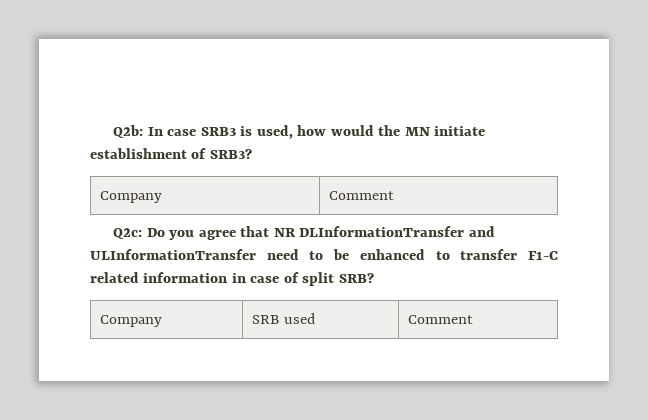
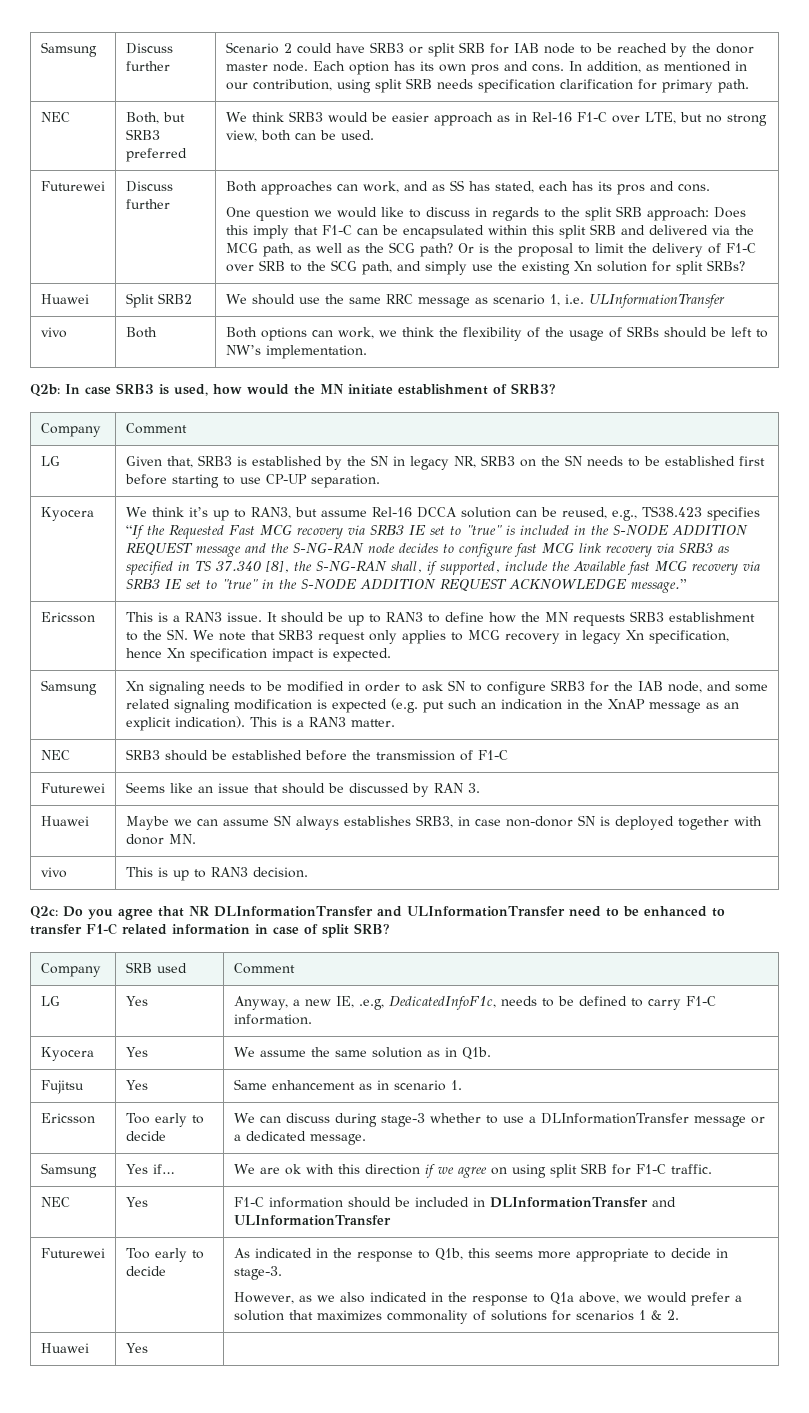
+ Samsung | Discuss further | Scenario 2 could have SRB3 or split SRB for IAB node to be reached by the donor master node. Each option has its own pros and cons. In addition, as mentioned in our contribution, using split SRB needs specification clarification for primary path.
+ NEC | Both, but SRB3 preferred | We think SRB3 would be easier approach as in Rel-16 F1-C over LTE, but no strong view, both can be used.
+ Futurewei | Discuss further | Both approaches can work, and as SS has stated, each has its pros and cons.
+ One question we would like to discuss in regards to the split SRB approach: Does this imply that F1-C can be encapsulated within this split SRB and delivered via the MCG path, as well as the SCG path? Or is the proposal to limit the delivery of F1-C over SRB to the SCG path, and simply use the existing Xn solution for split SRBs?
+ Huawei | Split SRB2 | We should use the same RRC message as scenario 1, i.e. ULInformationTransfer
+ vivo | Both | Both options can work, we think the flexibility of the usage of SRBs should be left to NW’s implementation.
+ LG | Given that, SRB3 is established by the SN in legacy NR, SRB3 on the SN needs to be established first before starting to use CP-UP separation.
+ Kyocera | We think it’s up to RAN3, but assume Rel-16 DCCA solution can be reused, e.g., TS38.423 specifies “If the Requested Fast MCG recovery via SRB3 IE set to "true" is included in the S-NODE ADDITION REQUEST message and the S-NG-RAN node decides to configure fast MCG link recovery via SRB3 as specified in TS 37.340 [8], the S-NG-RAN shall, if supported, include the Available fast MCG recovery via SRB3 IE set to "true" in the S-NODE ADDITION REQUEST ACKNOWLEDGE message.”
+ Ericsson | This is a RAN3 issue. It should be up to RAN3 to define how the MN requests SRB3 establishment to the SN. We note that SRB3 request only applies to MCG recovery in legacy Xn specification, hence Xn specification impact is expected.
+ Samsung | Xn signaling needs to be modified in order to ask SN to configure SRB3 for the IAB node, and some related signaling modification is expected (e.g. put such an indication in the XnAP message as an explicit indication). This is a RAN3 matter.
+ NEC | SRB3 should be established before the transmission of F1-C
+ Futurewei | Seems like an issue that should be discussed by RAN 3.
+ Huawei | Maybe we can assume SN always establishes SRB3, in case non-donor SN is deployed together with donor MN.
+ vivo | This is up to RAN3 decision.
+ LG | Yes | Anyway, a new IE, .e.g, DedicatedInfoF1c, needs to be defined to carry F1-C information.
+ Kyocera | Yes | We assume the same solution as in Q1b.
+ Fujitsu | Yes | Same enhancement as in scenario 1.
+ Ericsson | Too early to decide | We can discuss during stage-3 whether to use a DLInformationTransfer message or a dedicated message.
+ Samsung | Yes if… | We are ok with this direction if we agree on using split SRB for F1-C traffic.
+ NEC | Yes | F1-C information should be included in DLInformationTransfer and ULInformationTransfer
+ Futurewei | Too early to decide | As indicated in the response to Q1b, this seems more appropriate to decide in stage-3.
+ However, as we also indicated in the response to Q1a above, we would prefer a solution that maximizes commonality of solutions for scenarios 1 & 2.
+ Huawei | Yes |

